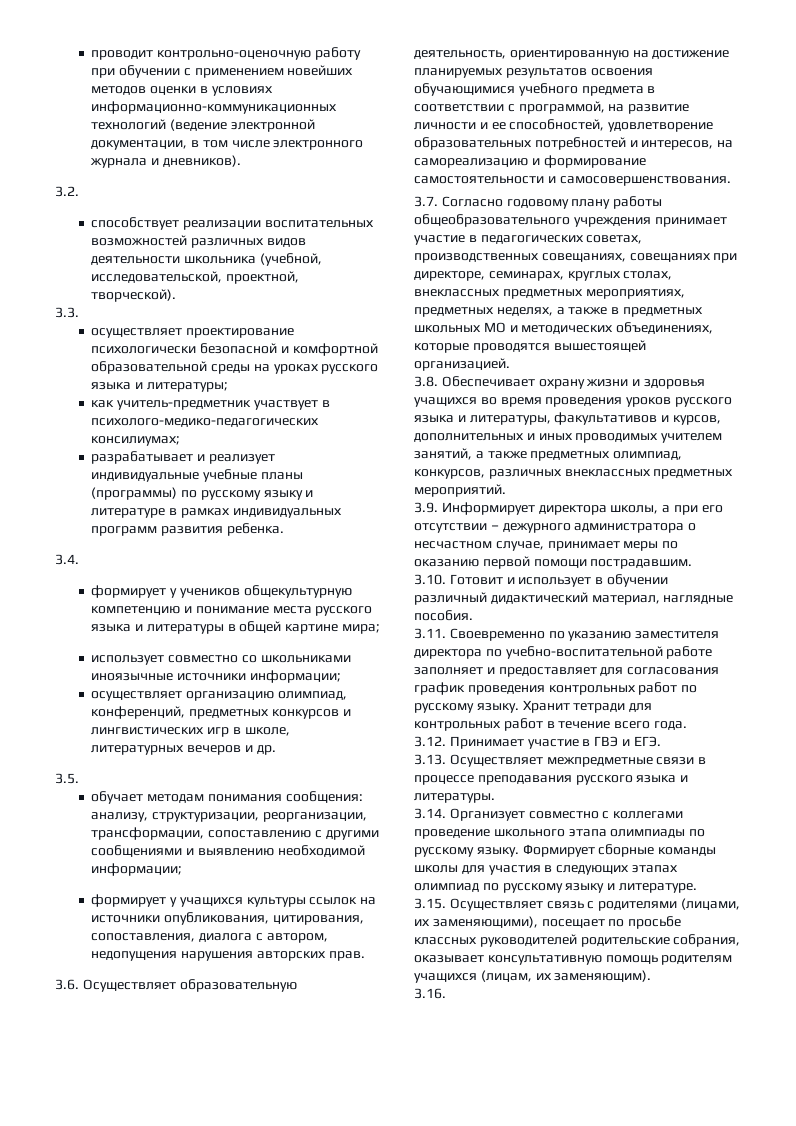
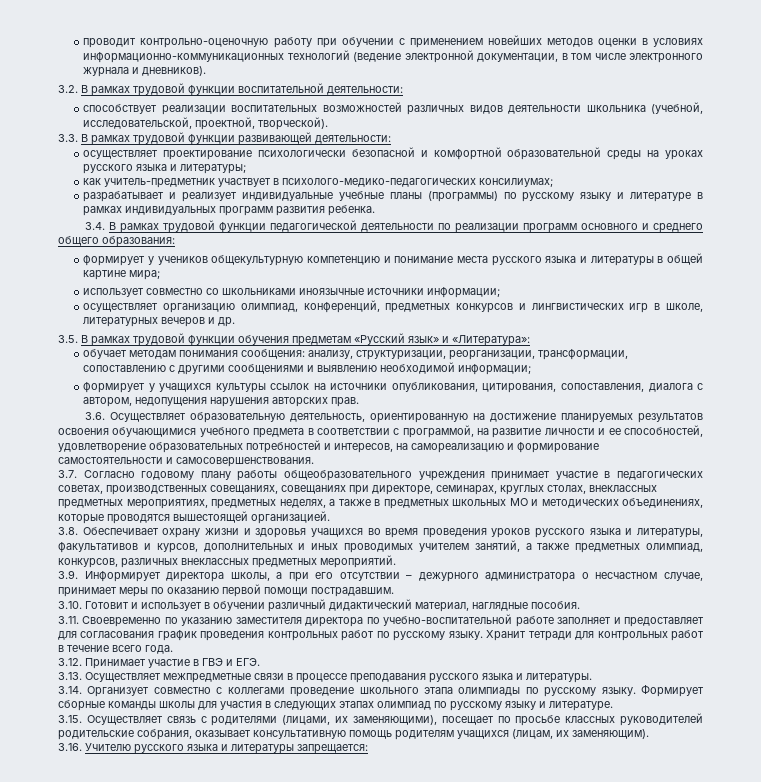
- 3.2.
+ 3.2. В рамках трудовой функции воспитательной деятельности:
- 3.3.
+ 3.3. В рамках трудовой функции развивающей деятельности:
- 3.4.
+ 3.4. В рамках трудовой функции педагогической деятельности по реализации программ основного и среднего общего образования:
- 3.5.
+ 3.5. В рамках трудовой функции обучения предметам «Русский язык» и «Литература»:
- 3.16.
+ 3.16. Учителю русского языка и литературы запрещается:

